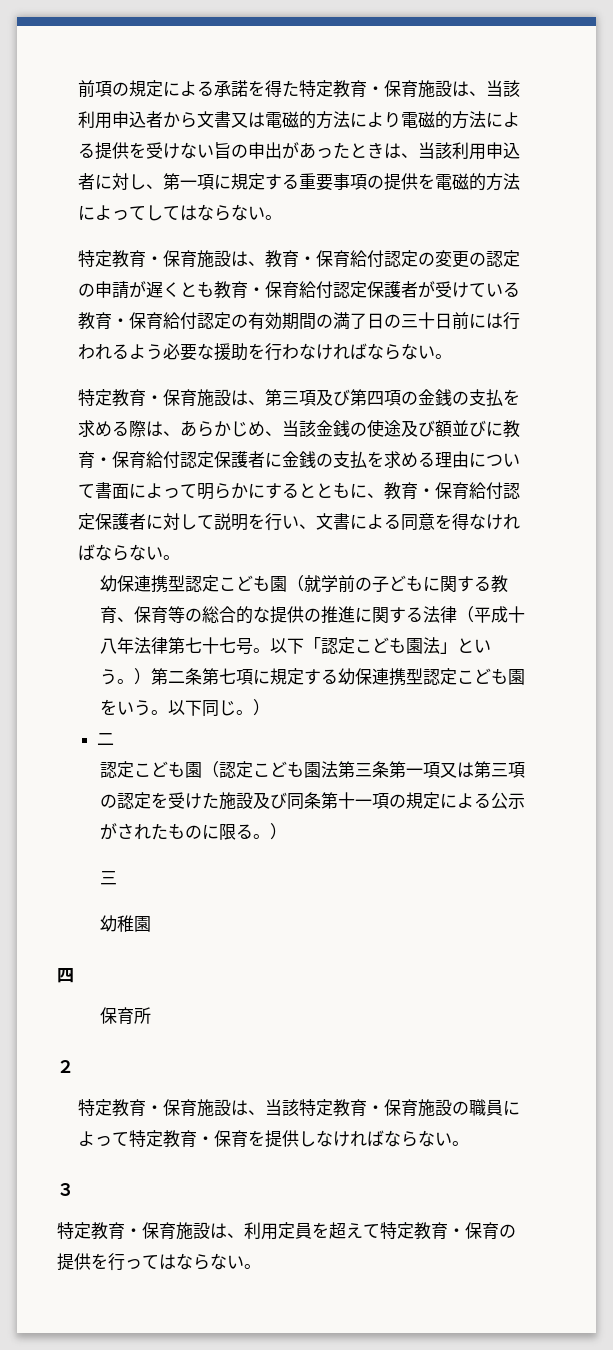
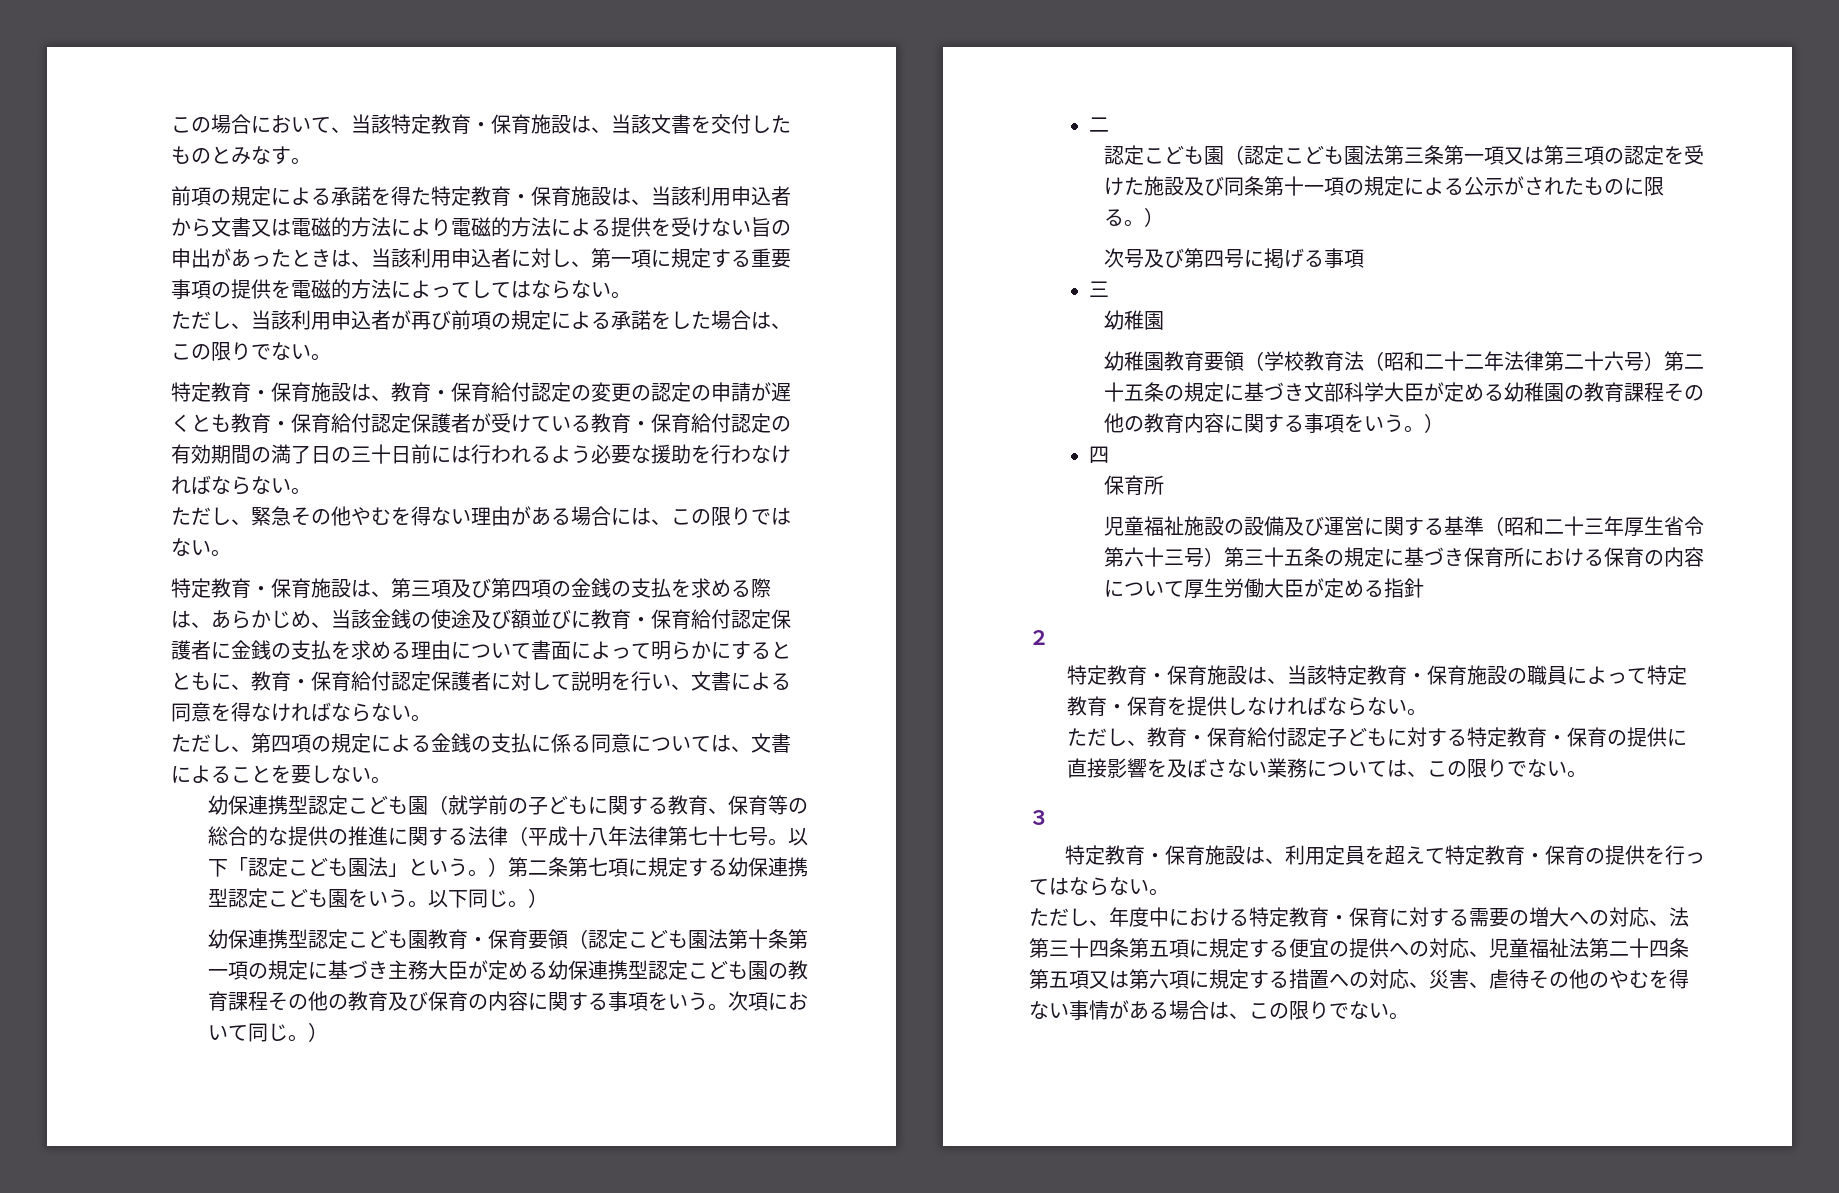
+ この場合において、当該特定教育・保育施設は、当該文書を交付したものとみなす。
+ ただし、当該利用申込者が再び前項の規定による承諾をした場合は、この限りでない。
+ ただし、緊急その他やむを得ない理由がある場合には、この限りではない。
+ ただし、第四項の規定による金銭の支払に係る同意については、文書によることを要しない。
+ 幼保連携型認定こども園教育・保育要領（認定こども園法第十条第一項の規定に基づき主務大臣が定める幼保連携型認定こども園の教育課程その他の教育及び保育の内容に関する事項をいう。次項において同じ。）
  認定こども園（認定こども園法第三条第一項又は第三項の認定を受けた施設及び同条第十一項の規定による公示がされたものに限る。）
+ 次号及び第四号に掲げる事項
  三
  幼稚園
+ 幼稚園教育要領（学校教育法（昭和二十二年法律第二十六号）第二十五条の規定に基づき文部科学大臣が定める幼稚園の教育課程その他の教育内容に関する事項をいう。）
  四
  保育所
+ 児童福祉施設の設備及び運営に関する基準（昭和二十三年厚生省令第六十三号）第三十五条の規定に基づき保育所における保育の内容について厚生労働大臣が定める指針
+ ただし、教育・保育給付認定子どもに対する特定教育・保育の提供に直接影響を及ぼさない業務については、この限りでない。
+ ただし、年度中における特定教育・保育に対する需要の増大への対応、法第三十四条第五項に規定する便宜の提供への対応、児童福祉法第二十四条第五項又は第六項に規定する措置への対応、災害、虐待その他のやむを得ない事情がある場合は、この限りでない。

